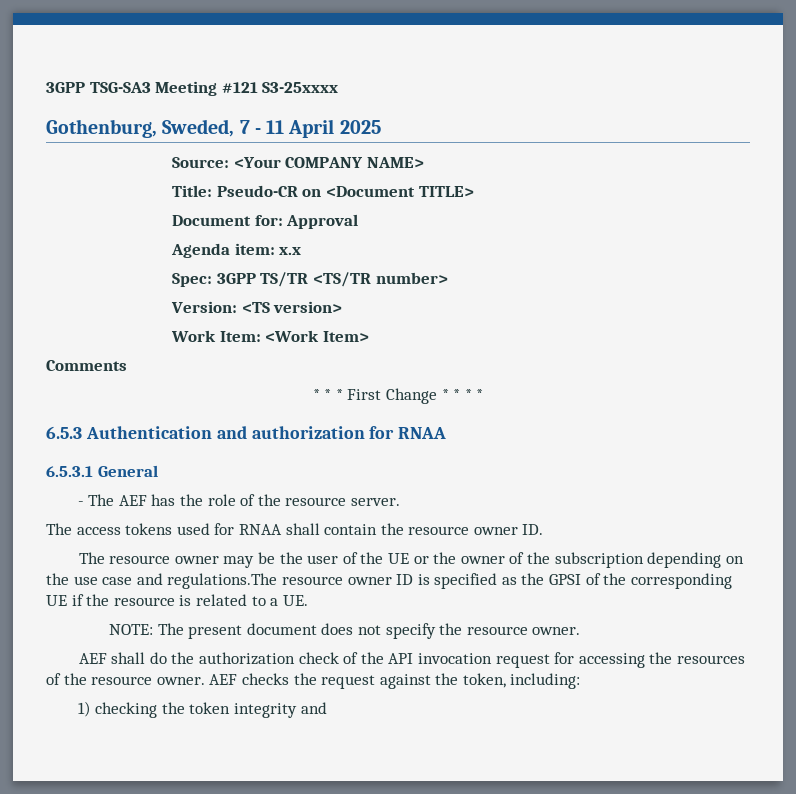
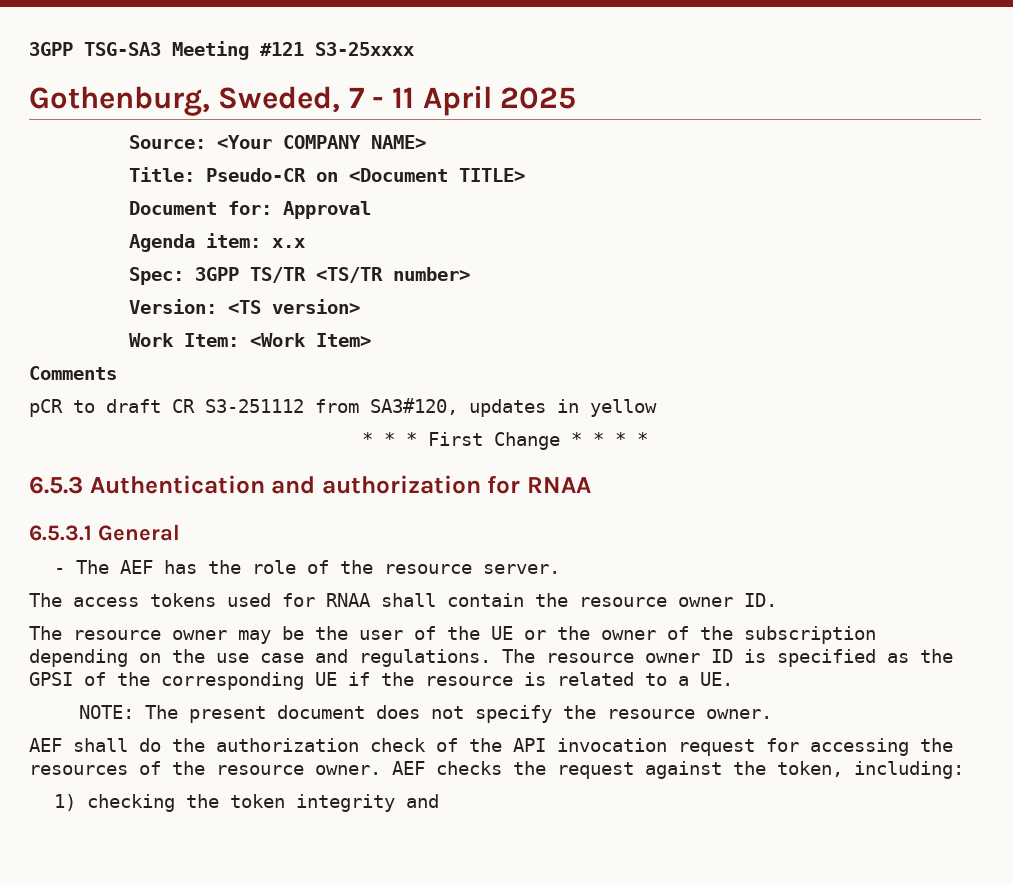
+ pCR to draft CR S3-251112 from SA3#120, updates in yellow
- The resource owner may be the user of the UE or the owner of the subscription depending on the use case and regulations.The resource owner ID is specified as the GPSI of the corresponding UE if the resource is related to a UE.
+ The resource owner may be the user of the UE or the owner of the subscription depending on the use case and regulations. The resource owner ID is specified as the GPSI of the corresponding UE if the resource is related to a UE.

